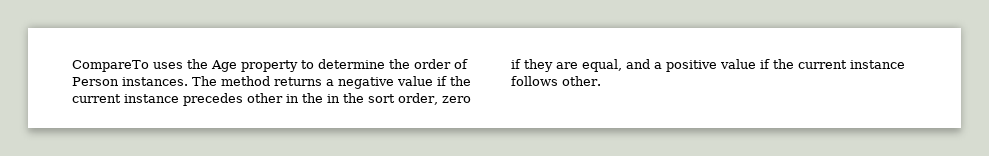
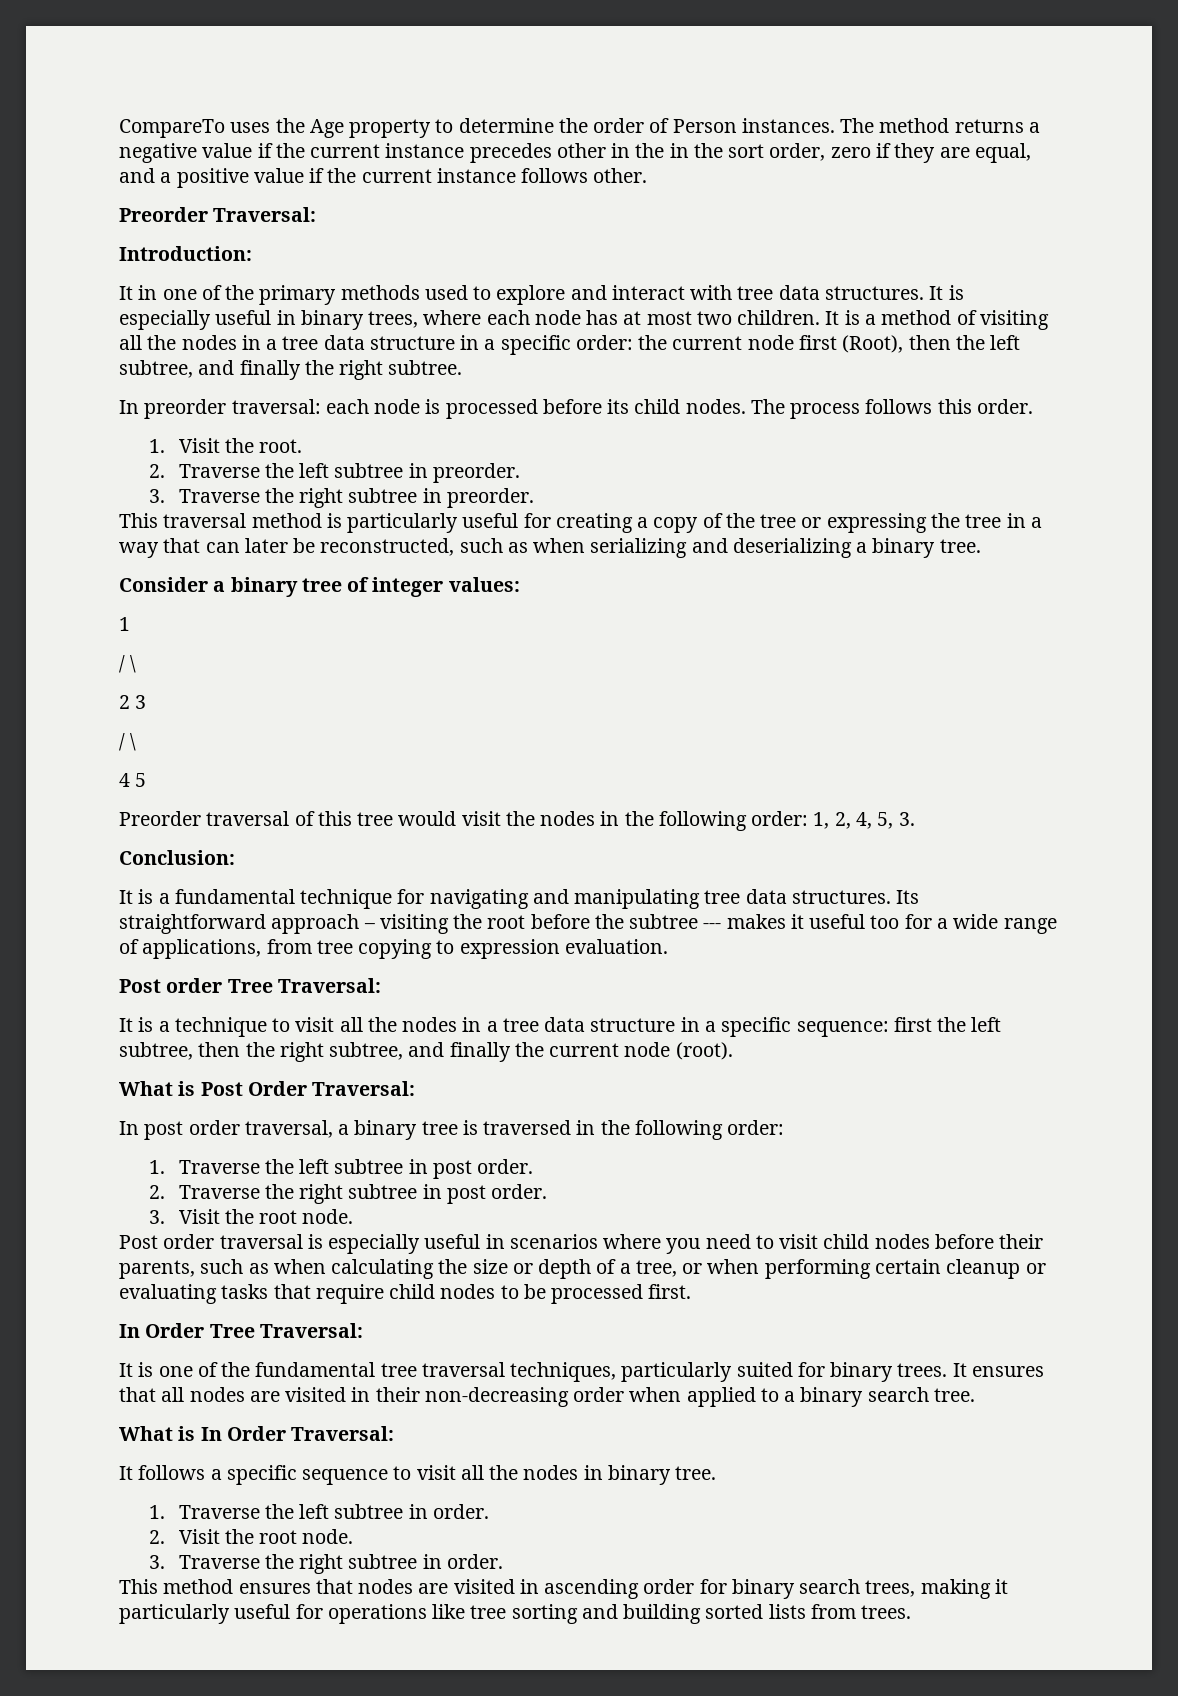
+ Preorder Traversal:
+ Introduction:
+ It in one of the primary methods used to explore and interact with tree data structures. It is especially useful in binary trees, where each node has at most two children. It is a method of visiting all the nodes in a tree data structure in a specific order: the current node first (Root), then the left subtree, and finally the right subtree.
+ In preorder traversal: each node is processed before its child nodes. The process follows this order.
+ 1. Visit the root.
+ 2. Traverse the left subtree in preorder.
+ 3. Traverse the right subtree in preorder.
+ This traversal method is particularly useful for creating a copy of the tree or expressing the tree in a way that can later be reconstructed, such as when serializing and deserializing a binary tree.
+ Consider a binary tree of integer values:
+ 1
+ / \
+ 2 3
+ / \
+ 4 5
+ Preorder traversal of this tree would visit the nodes in the following order: 1, 2, 4, 5, 3.
+ Conclusion:
+ It is a fundamental technique for navigating and manipulating tree data structures. Its straightforward approach – visiting the root before the subtree --- makes it useful too for a wide range of applications, from tree copying to expression evaluation.
+ Post order Tree Traversal:
+ It is a technique to visit all the nodes in a tree data structure in a specific sequence: first the left subtree, then the right subtree, and finally the current node (root).
+ What is Post Order Traversal:
+ In post order traversal, a binary tree is traversed in the following order:
+ 1. Traverse the left subtree in post order.
+ 2. Traverse the right subtree in post order.
+ 3. Visit the root node.
+ Post order traversal is especially useful in scenarios where you need to visit child nodes before their parents, such as when calculating the size or depth of a tree, or when performing certain cleanup or evaluating tasks that require child nodes to be processed first.
+ In Order Tree Traversal:
+ It is one of the fundamental tree traversal techniques, particularly suited for binary trees. It ensures that all nodes are visited in their non-decreasing order when applied to a binary search tree.
+ What is In Order Traversal:
+ It follows a specific sequence to visit all the nodes in binary tree.
+ 1. Traverse the left subtree in order.
+ 2. Visit the root node.
+ 3. Traverse the right subtree in order.
+ This method ensures that nodes are visited in ascending order for binary search trees, making it particularly useful for operations like tree sorting and building sorted lists from trees.

